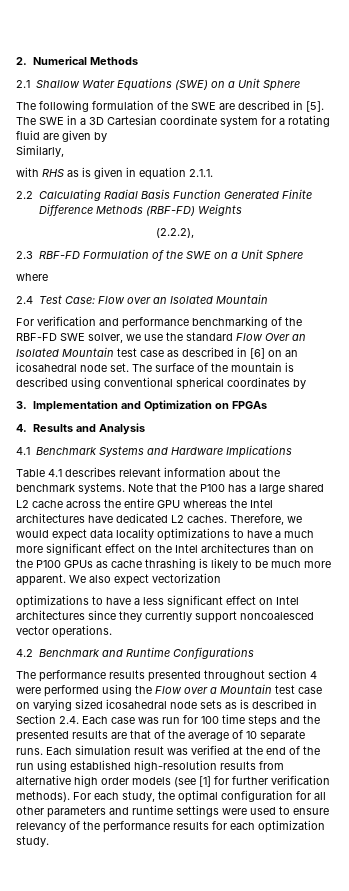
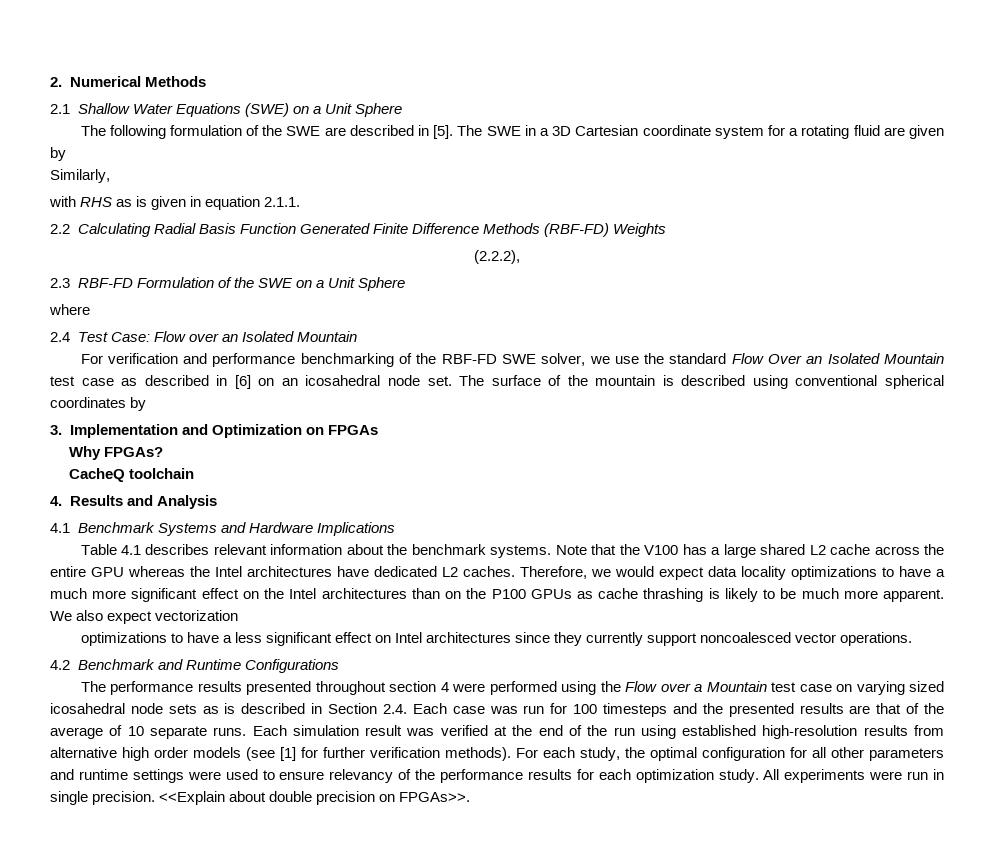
+ Why FPGAs?
+ CacheQ toolchain
- Note that the P100 has a large shared L2 cache across the entire GPU whereas the Intel architectures have dedicated L2 caches.
+ Note that the V100 has a large shared L2 cache across the entire GPU whereas the Intel architectures have dedicated L2 caches.
- The performance results presented throughout section 4 were performed using the Flow over a Mountain test case on varying sized icosahedral node sets as is described in Section 2.4. Each case was run for 100 time steps and the presented results are that of the average of 10 separate runs.
+ The performance results presented throughout section 4 were performed using the Flow over a Mountain test case on varying sized icosahedral node sets as is described in Section 2.4. Each case was run for 100 timesteps and the presented results are that of the average of 10 separate runs.
+ All experiments were run in single precision. <<Explain about double precision on FPGAs>>.

